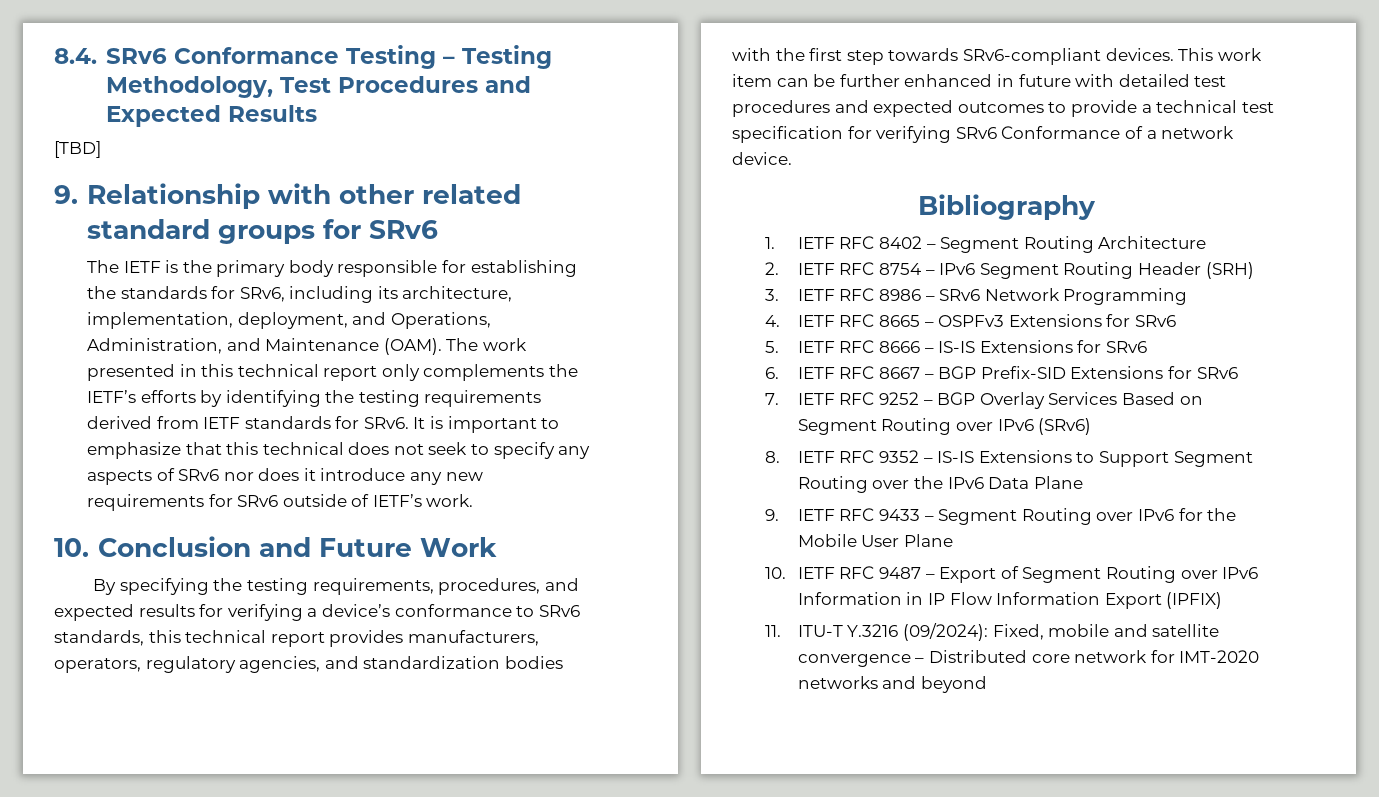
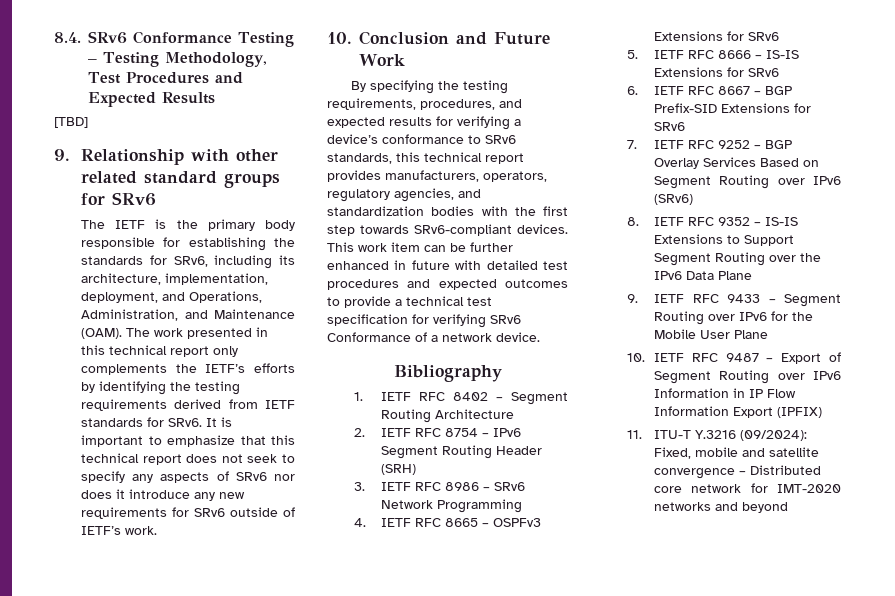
- It is important to emphasize that this technical does not seek to specify any aspects of SRv6 nor does it introduce any new requirements for SRv6 outside of IETF’s work.
+ It is important to emphasize that this technical report does not seek to specify any aspects of SRv6 nor does it introduce any new requirements for SRv6 outside of IETF’s work.

